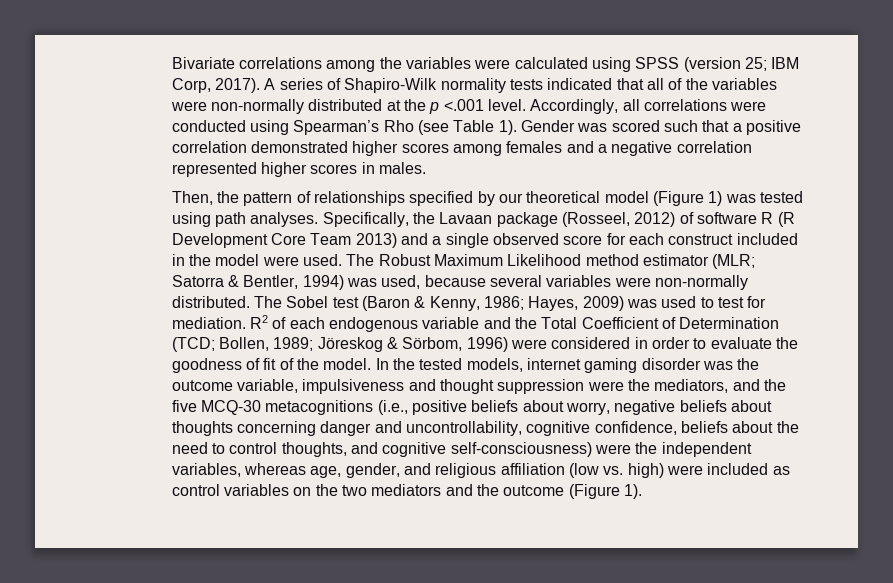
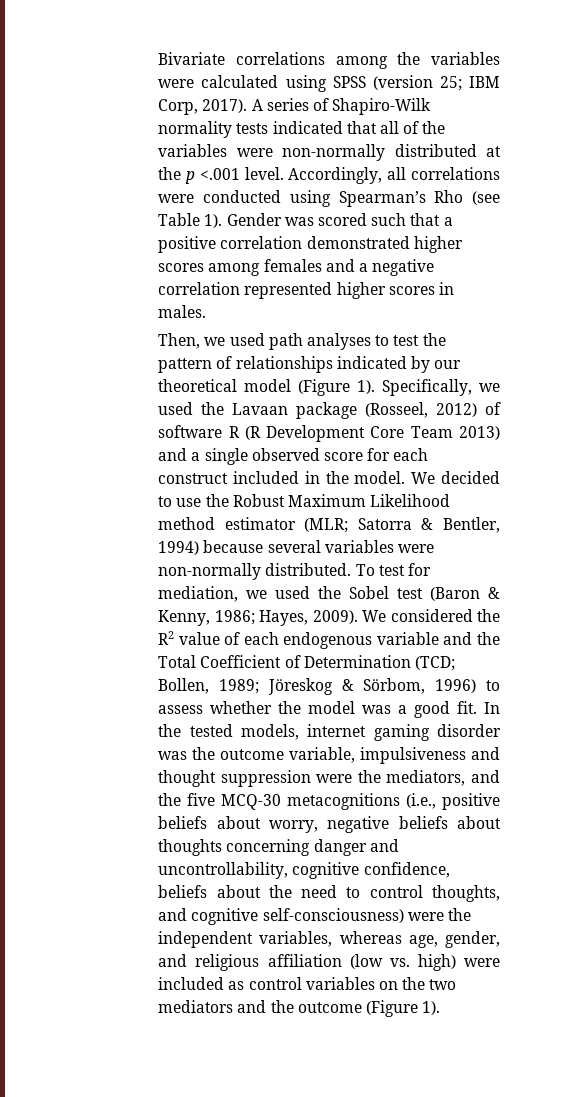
- Then, the pattern of relationships specified by our theoretical model (Figure 1) was tested using path analyses. Specifically, the Lavaan package (Rosseel, 2012) of software R (R Development Core Team 2013) and a single observed score for each construct included in the model were used. The Robust Maximum Likelihood method estimator (MLR; Satorra & Bentler, 1994) was used, because several variables were non-normally distributed.
+ Then, we used path analyses to test the pattern of relationships indicated by our theoretical model (Figure 1). Specifically, we used the Lavaan package (Rosseel, 2012) of software R (R Development Core Team 2013) and a single observed score for each construct included in the model. We decided to use the Robust Maximum Likelihood method estimator (MLR; Satorra & Bentler, 1994) because several variables were non-normally distributed.
- The Sobel test (Baron & Kenny, 1986; Hayes, 2009) was used to test for mediation. R2 of each endogenous variable and the Total Coefficient of Determination (TCD; Bollen, 1989; Jӧreskog & Sӧrbom, 1996) were considered in order to evaluate the goodness of fit of the model.
+ To test for mediation, we used the Sobel test (Baron & Kenny, 1986; Hayes, 2009). We considered the R2 value of each endogenous variable and the Total Coefficient of Determination (TCD; Bollen, 1989; Jӧreskog & Sӧrbom, 1996) to assess whether the model was a good fit.

